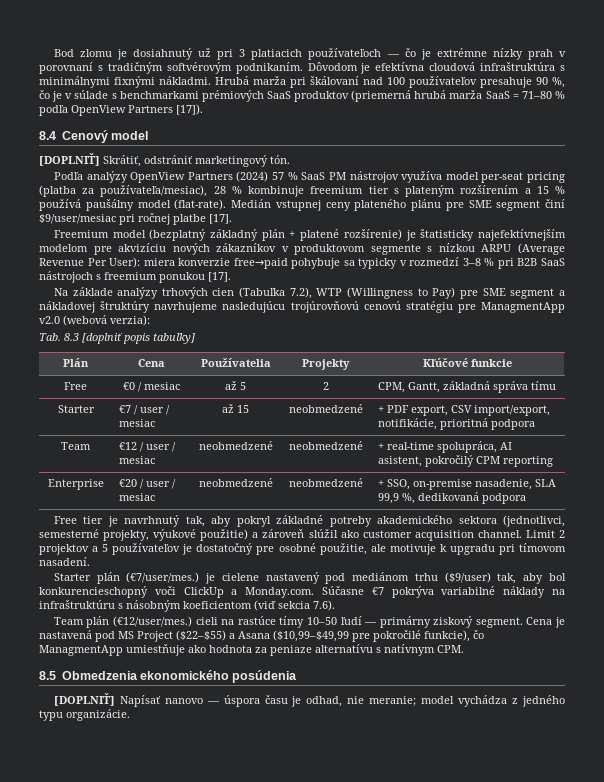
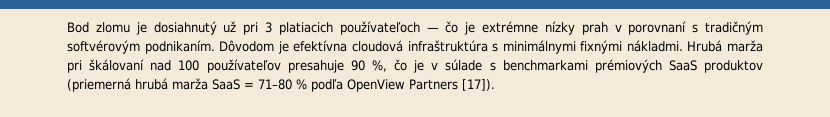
- 8.4 Cenový model
- [DOPLNIŤ] Skrátiť, odstrániť marketingový tón.
- Podľa analýzy OpenView Partners (2024) 57 % SaaS PM nástrojov využíva model per-seat pricing (platba za používateľa/mesiac), 28 % kombinuje freemium tier s plateným rozšírením a 15 % používá paušálny model (flat-rate). Medián vstupnej ceny plateného plánu pre SME segment činí $9/user/mesiac pri ročnej platbe [17].
- Freemium model (bezplatný základný plán + platené rozšírenie) je štatisticky najefektívnejším modelom pre akvizíciu nových zákazníkov v produktovom segmente s nízkou ARPU (Average Revenue Per User): miera konverzie free→paid pohybuje sa typicky v rozmedzí 3–8 % pri B2B SaaS nástrojoch s freemium ponukou [17].
- Na základe analýzy trhových cien (Tabuľka 7.2), WTP (Willingness to Pay) pre SME segment a nákladovej štruktúry navrhujeme nasledujúcu trojúrovňovú cenovú stratégiu pre ManagmentApp v2.0 (webová verzia):
- Tab. 8.3 [doplniť popis tabuľky]
- Plán | Cena | Používatelia | Projekty | Kľúčové funkcie
- Free | €0 / mesiac | až 5 | 2 | CPM, Gantt, základná správa tímu
- Starter | €7 / user / mesiac | až 15 | neobmedzené | + PDF export, CSV import/export, notifikácie, prioritná podpora
- Team | €12 / user / mesiac | neobmedzené | neobmedzené | + real-time spolupráca, AI asistent, pokročilý CPM reporting
- Enterprise | €20 / user / mesiac | neobmedzené | neobmedzené | + SSO, on-premise nasadenie, SLA 99,9 %, dedikovaná podpora
- Free tier je navrhnutý tak, aby pokryl základné potreby akademického sektora (jednotlivci, semesterné projekty, výukové použitie) a zároveň slúžil ako customer acquisition channel. Limit 2 projektov a 5 používateľov je dostatočný pre osobné použitie, ale motivuje k upgradu pri tímovom nasadení.
- Starter plán (€7/user/mes.) je cielene nastavený pod mediánom trhu ($9/user) tak, aby bol konkurencieschopný voči ClickUp a Monday.com. Súčasne €7 pokrýva variabilné náklady na infraštruktúru s násobným koeficientom (viď sekcia 7.6).
- Team plán (€12/user/mes.) cieli na rastúce tímy 10–50 ľudí — primárny ziskový segment. Cena je nastavená pod MS Project ($22–$55) a Asana ($10,99–$49,99 pre pokročilé funkcie), čo ManagmentApp umiestňuje ako hodnota za peniaze alternatívu s natívnym CPM.
- 8.5 Obmedzenia ekonomického posúdenia
- [DOPLNIŤ] Napísať nanovo — úspora času je odhad, nie meranie; model vychádza z jedného typu organizácie.

